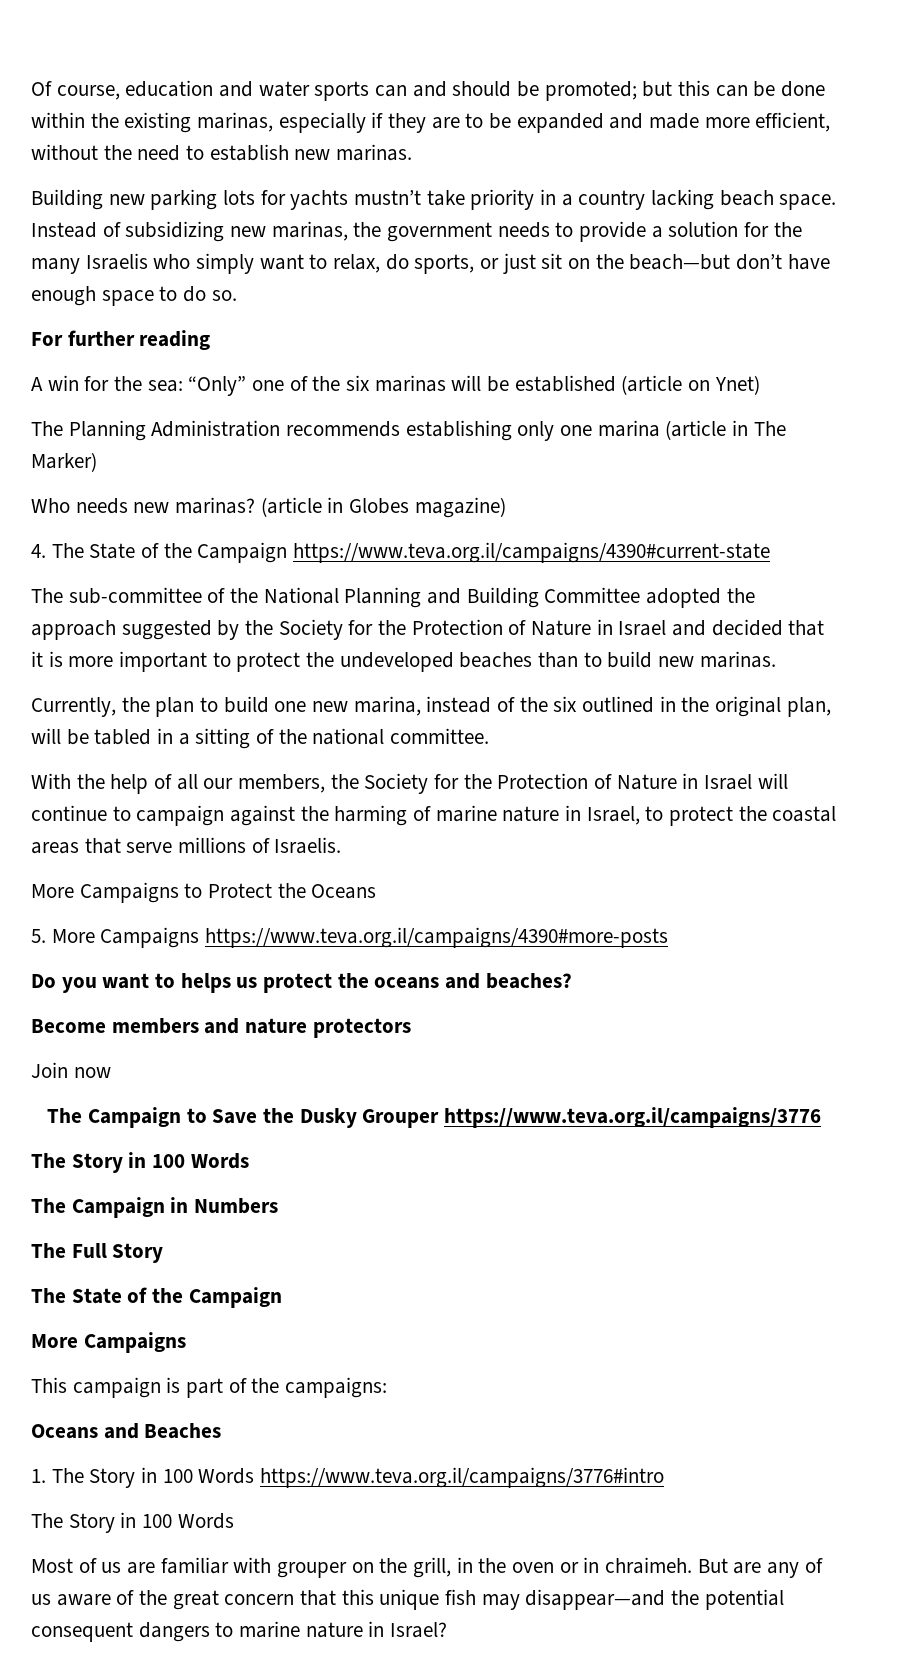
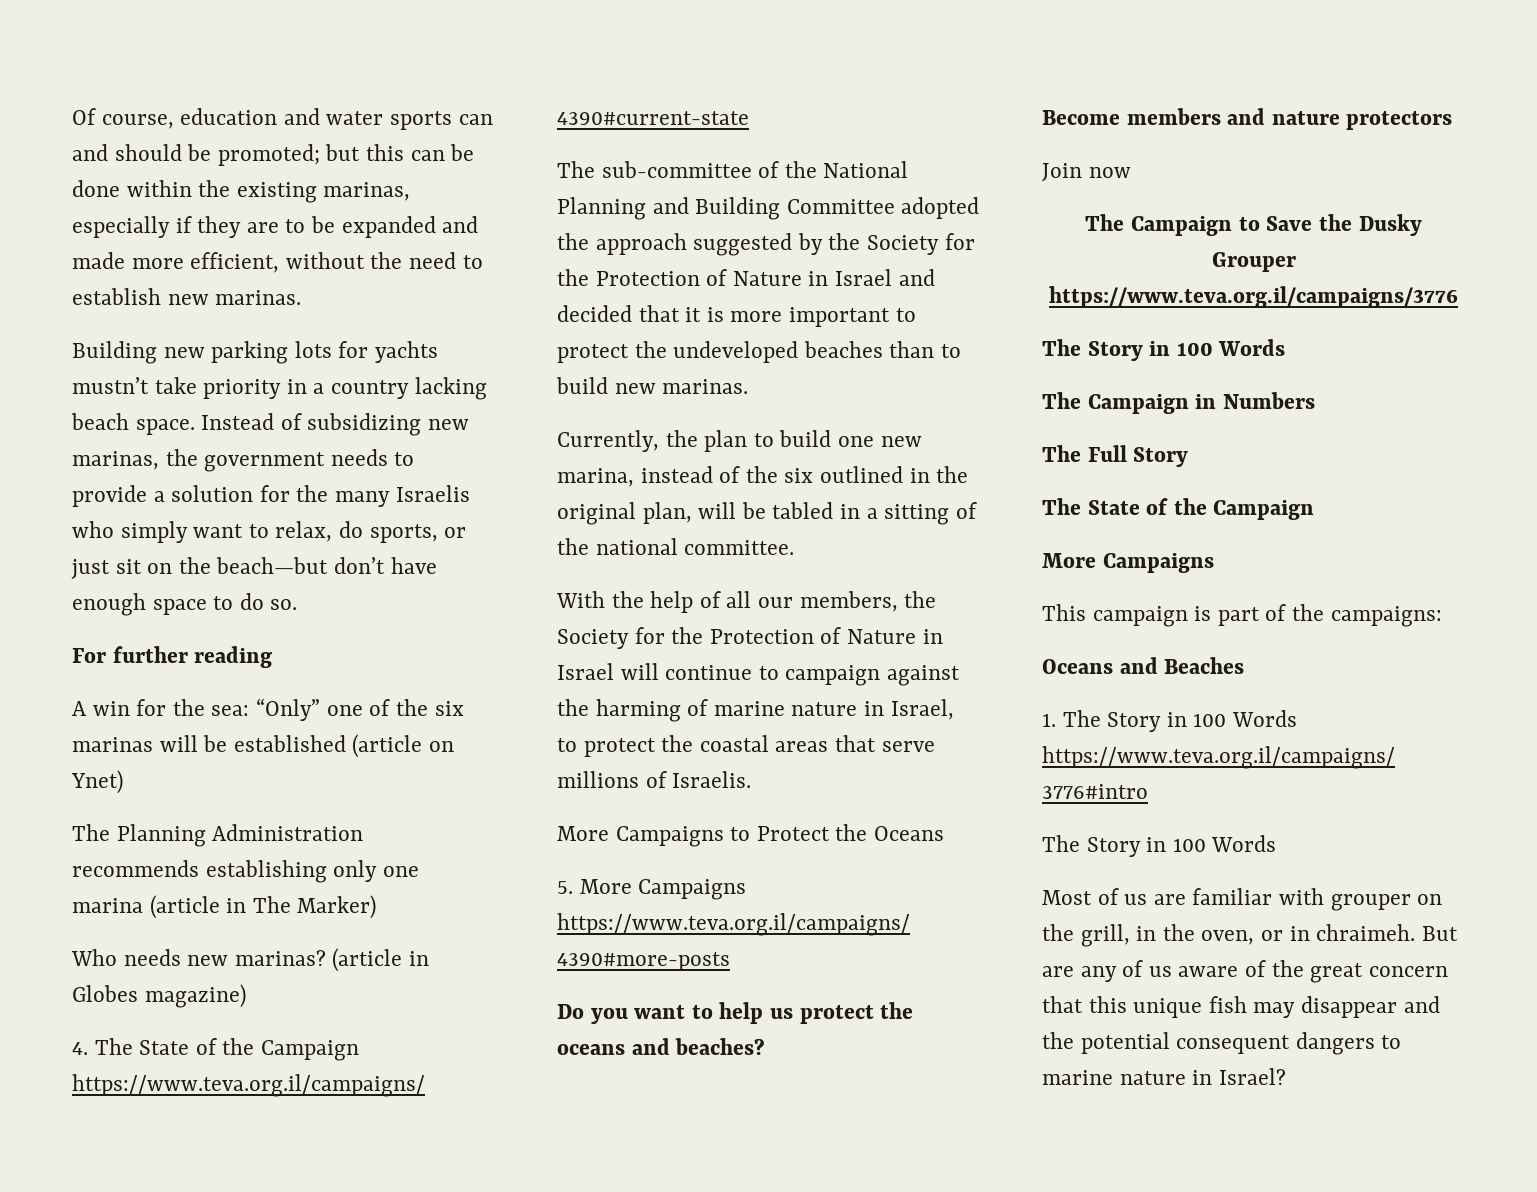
- Do you want to helps us protect the oceans and beaches?
+ Do you want to help us protect the oceans and beaches?
- Most of us are familiar with grouper on the grill, in the oven or in chraimeh.
+ Most of us are familiar with grouper on the grill, in the oven, or in chraimeh.
- But are any of us aware of the great concern that this unique fish may disappear—and the potential consequent dangers to marine nature in Israel?
+ But are any of us aware of the great concern that this unique fish may disappear and the potential consequent dangers to marine nature in Israel?

